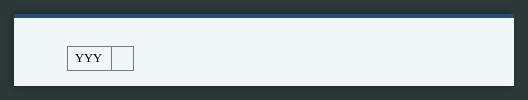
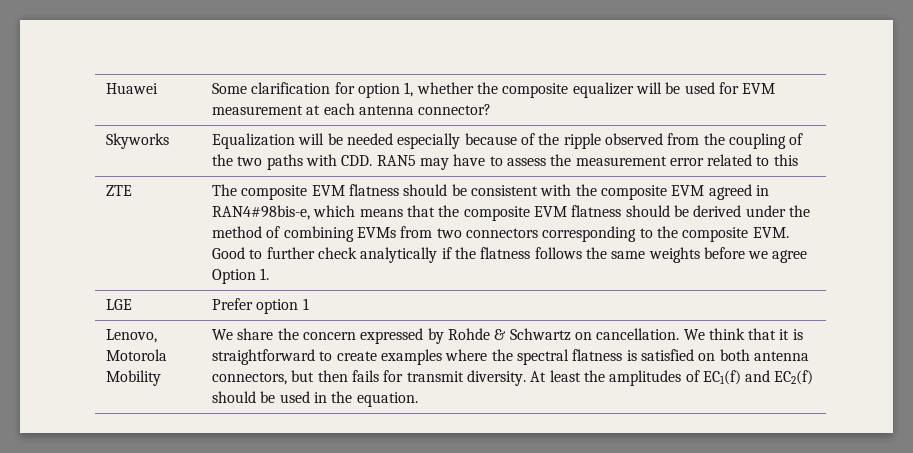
- YYY |
+ Huawei | Some clarification for option 1, whether the composite equalizer will be used for EVM measurement at each antenna connector?
+ Skyworks | Equalization will be needed especially because of the ripple observed from the coupling of the two paths with CDD. RAN5 may have to assess the measurement error related to this
+ ZTE | The composite EVM flatness should be consistent with the composite EVM agreed in RAN4#98bis-e, which means that the composite EVM flatness should be derived under the method of combining EVMs from two connectors corresponding to the composite EVM. Good to further check analytically if the flatness follows the same weights before we agree Option 1.
+ LGE | Prefer option 1
+ Lenovo, Motorola Mobility | We share the concern expressed by Rohde & Schwartz on cancellation. We think that it is straightforward to create examples where the spectral flatness is satisfied on both antenna connectors, but then fails for transmit diversity. At least the amplitudes of EC1(f) and EC2(f) should be used in the equation.

